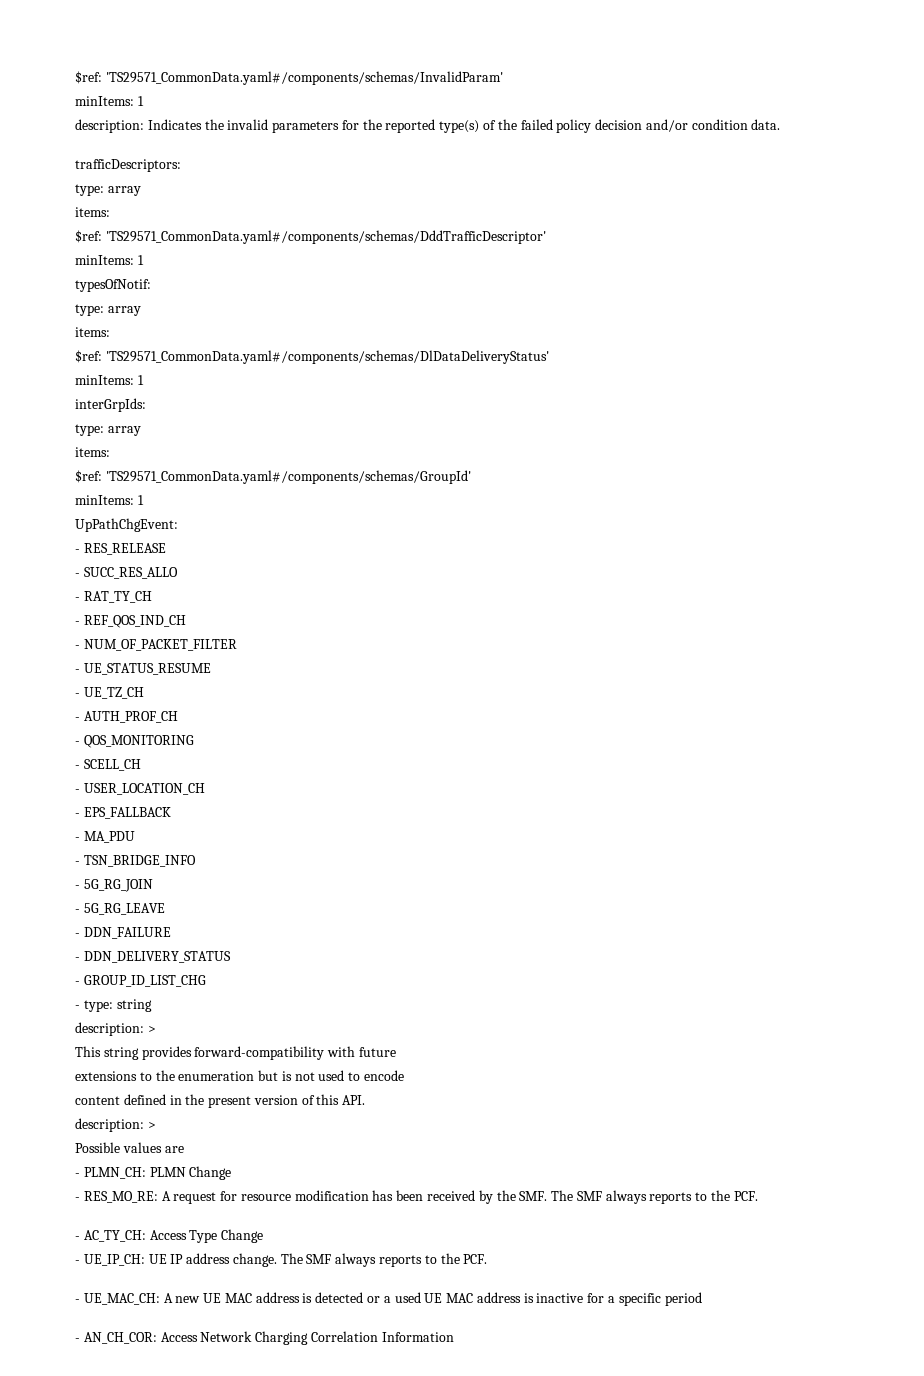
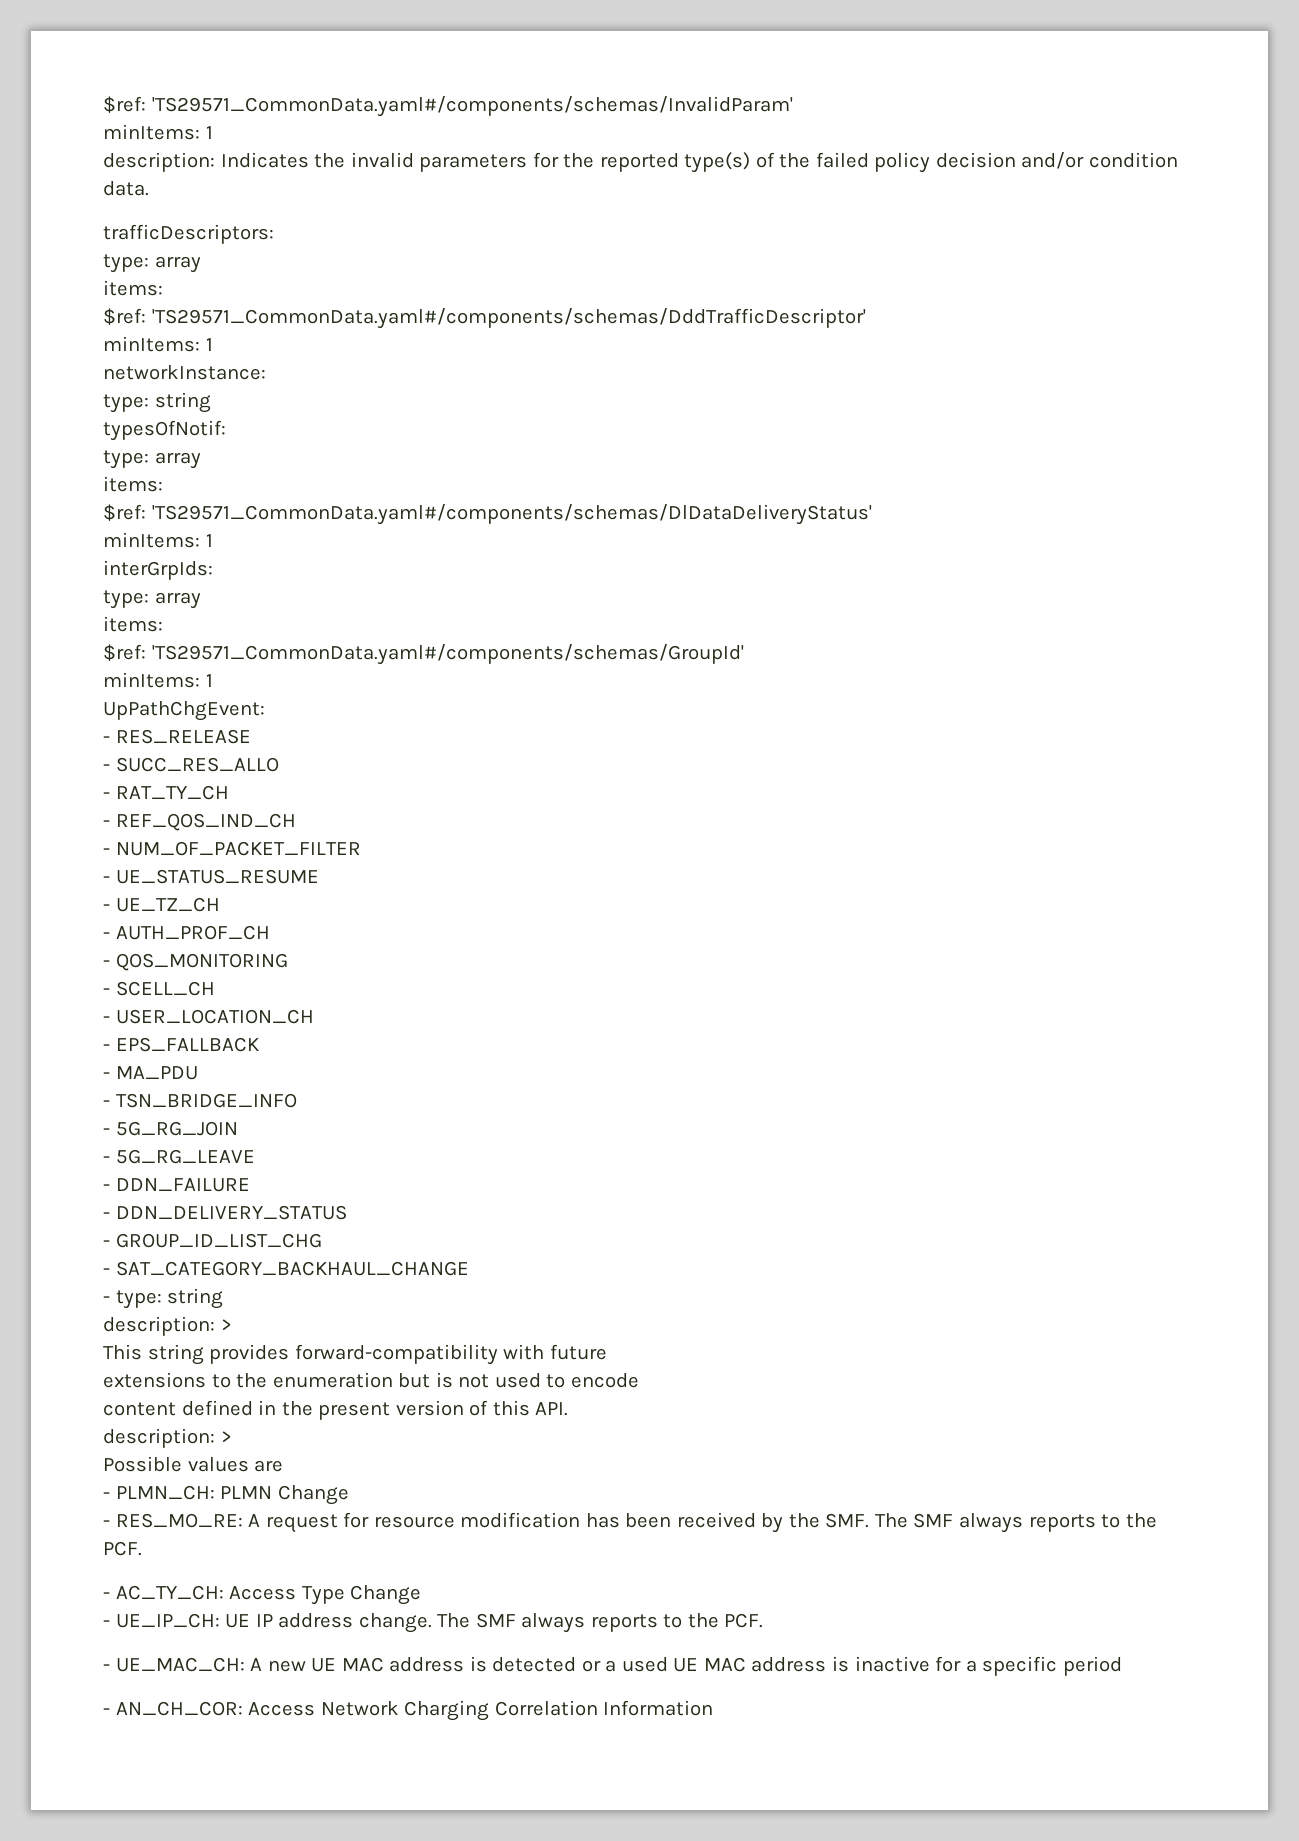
+ networkInstance:
+ type: string
+ - SAT_CATEGORY_BACKHAUL_CHANGE

